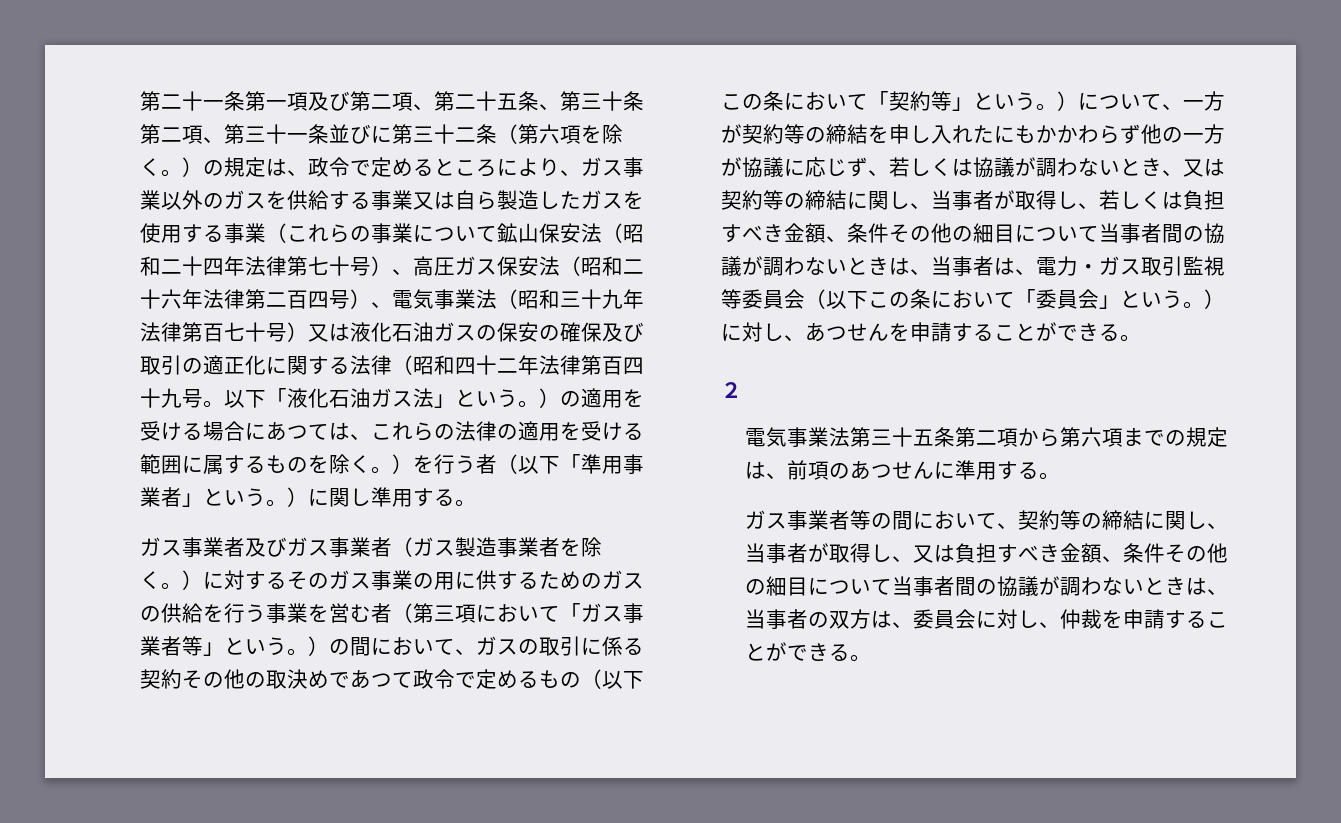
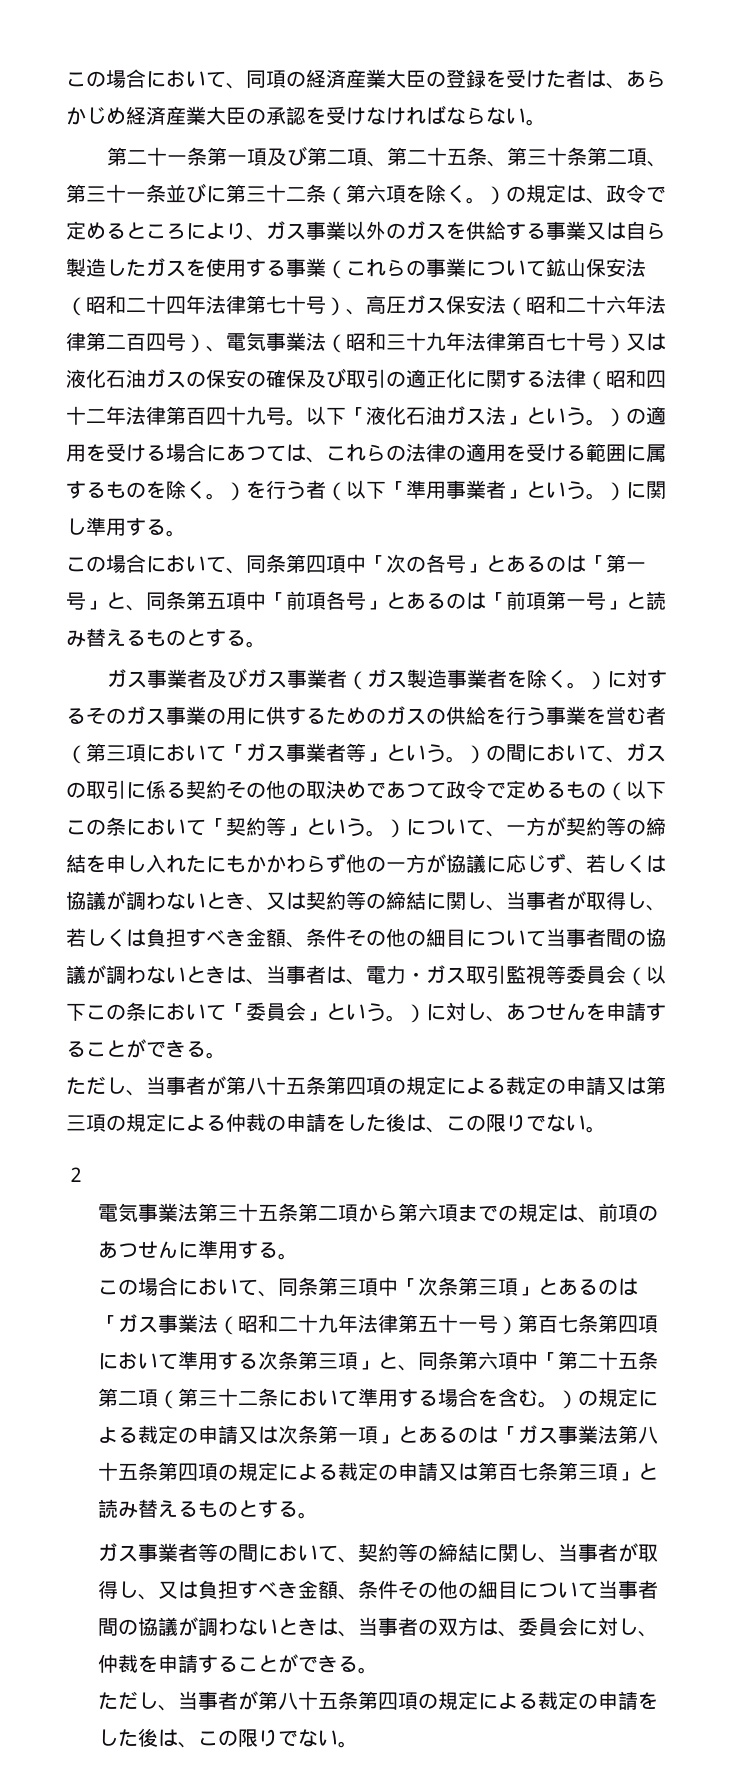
+ この場合において、同項の経済産業大臣の登録を受けた者は、あらかじめ経済産業大臣の承認を受けなければならない。
+ この場合において、同条第四項中「次の各号」とあるのは「第一号」と、同条第五項中「前項各号」とあるのは「前項第一号」と読み替えるものとする。
+ ただし、当事者が第八十五条第四項の規定による裁定の申請又は第三項の規定による仲裁の申請をした後は、この限りでない。
+ この場合において、同条第三項中「次条第三項」とあるのは「ガス事業法（昭和二十九年法律第五十一号）第百七条第四項において準用する次条第三項」と、同条第六項中「第二十五条第二項（第三十二条において準用する場合を含む。）の規定による裁定の申請又は次条第一項」とあるのは「ガス事業法第八十五条第四項の規定による裁定の申請又は第百七条第三項」と読み替えるものとする。
+ ただし、当事者が第八十五条第四項の規定による裁定の申請をした後は、この限りでない。

